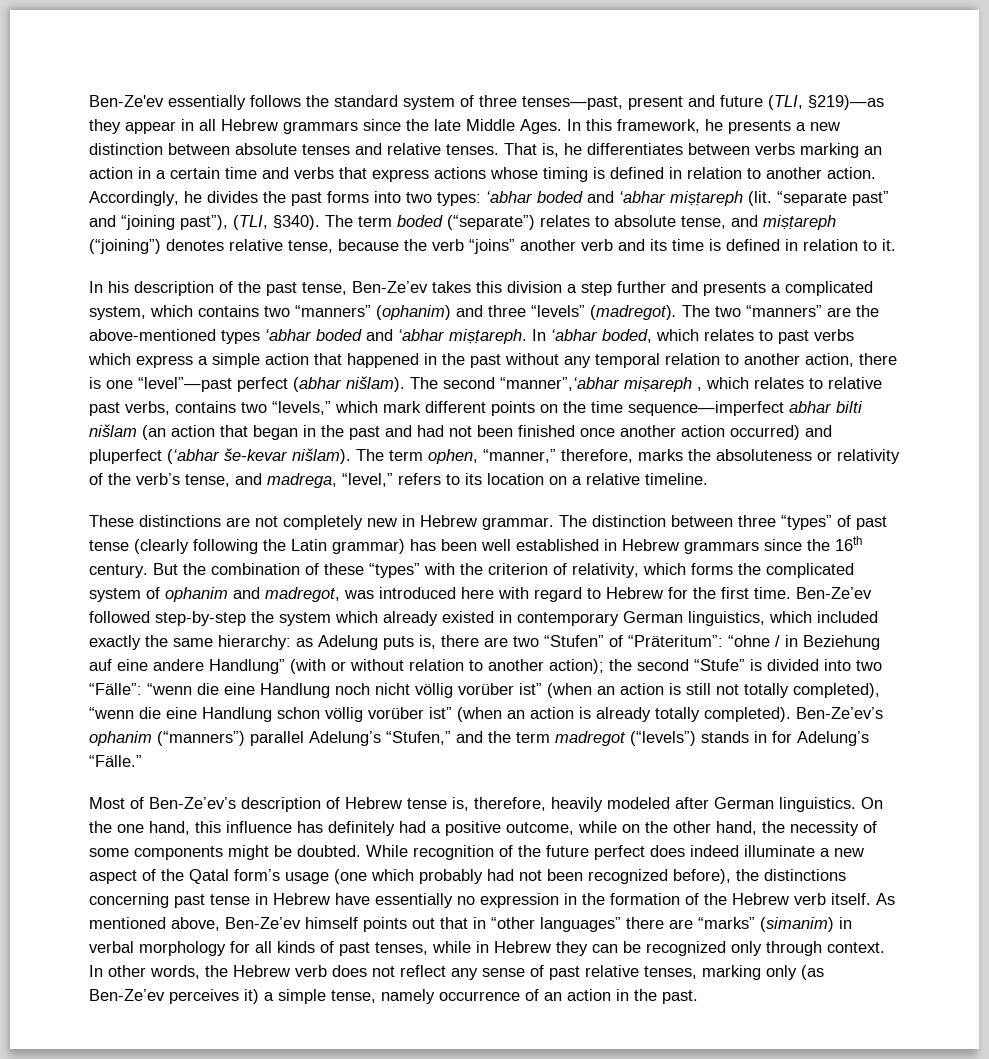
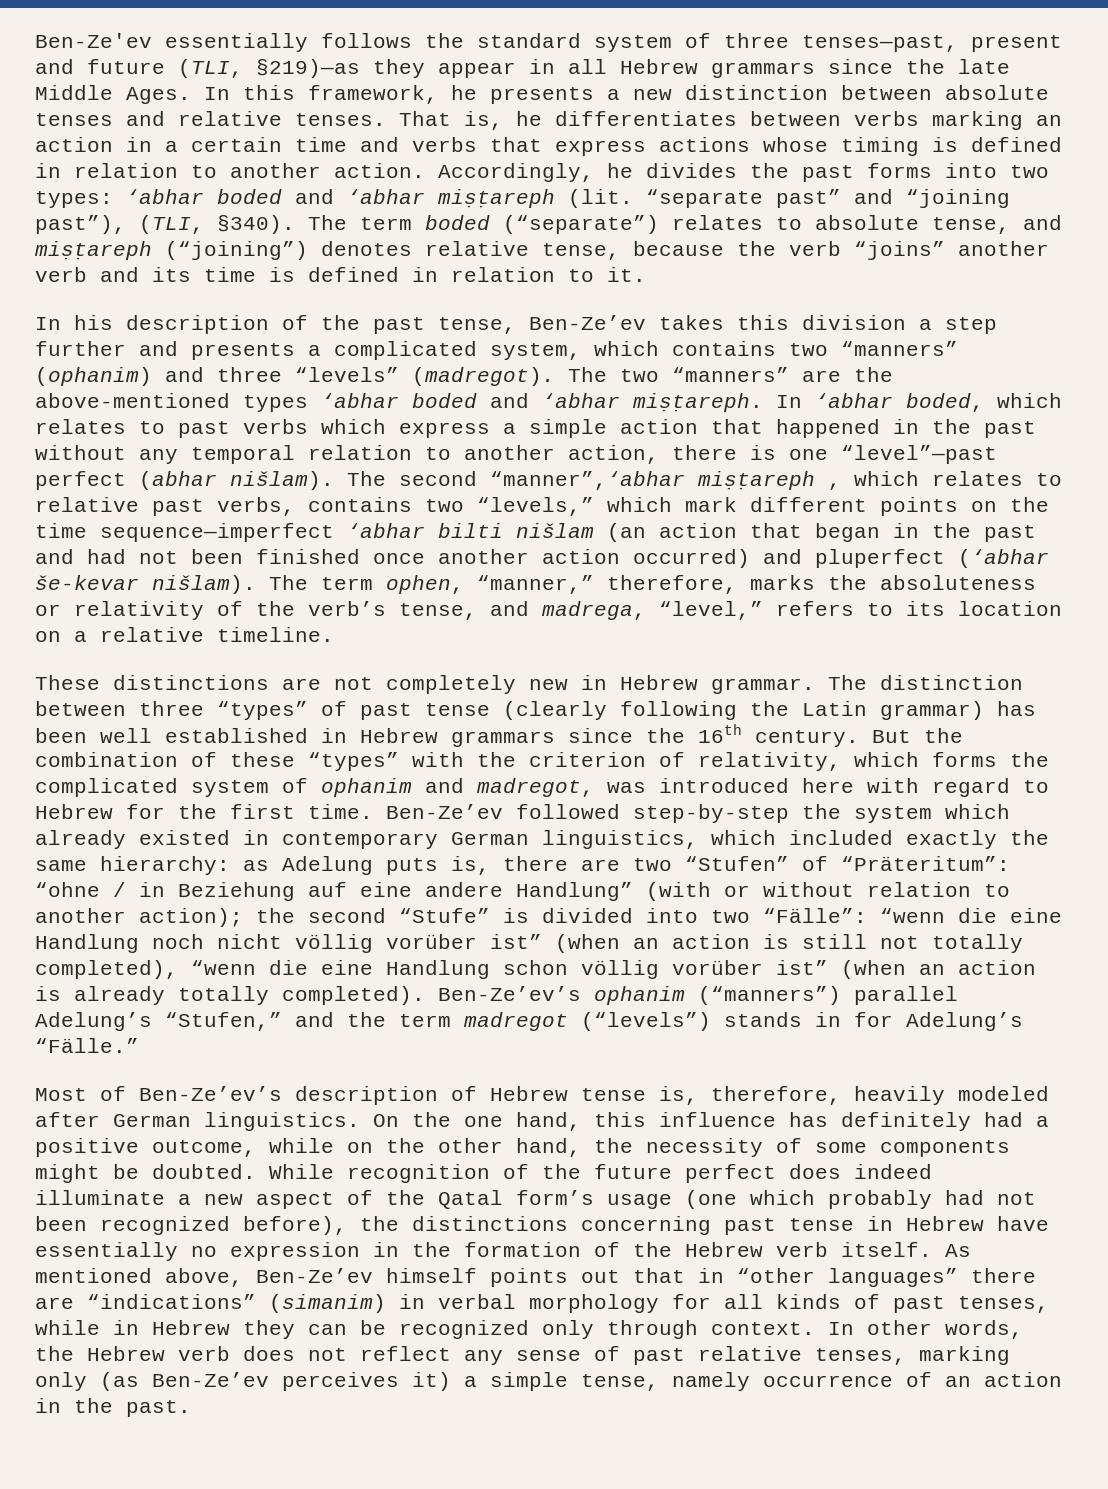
- The second “manner”,‘abhar miṣareph , which relates to relative past verbs, contains two “levels,” which mark different points on the time sequence—imperfect abhar bilti nišlam (an action that began in the past and had not been finished once another action occurred) and pluperfect (‘abhar še-kevar nišlam).
+ The second “manner”,‘abhar miṣṭareph , which relates to relative past verbs, contains two “levels,” which mark different points on the time sequence—imperfect ‘abhar bilti nišlam (an action that began in the past and had not been finished once another action occurred) and pluperfect (‘abhar še-kevar nišlam).
- As mentioned above, Ben-Ze’ev himself points out that in “other languages” there are “marks” (simanim) in verbal morphology for all kinds of past tenses, while in Hebrew they can be recognized only through context.
+ As mentioned above, Ben-Ze’ev himself points out that in “other languages” there are “indications” (simanim) in verbal morphology for all kinds of past tenses, while in Hebrew they can be recognized only through context.

